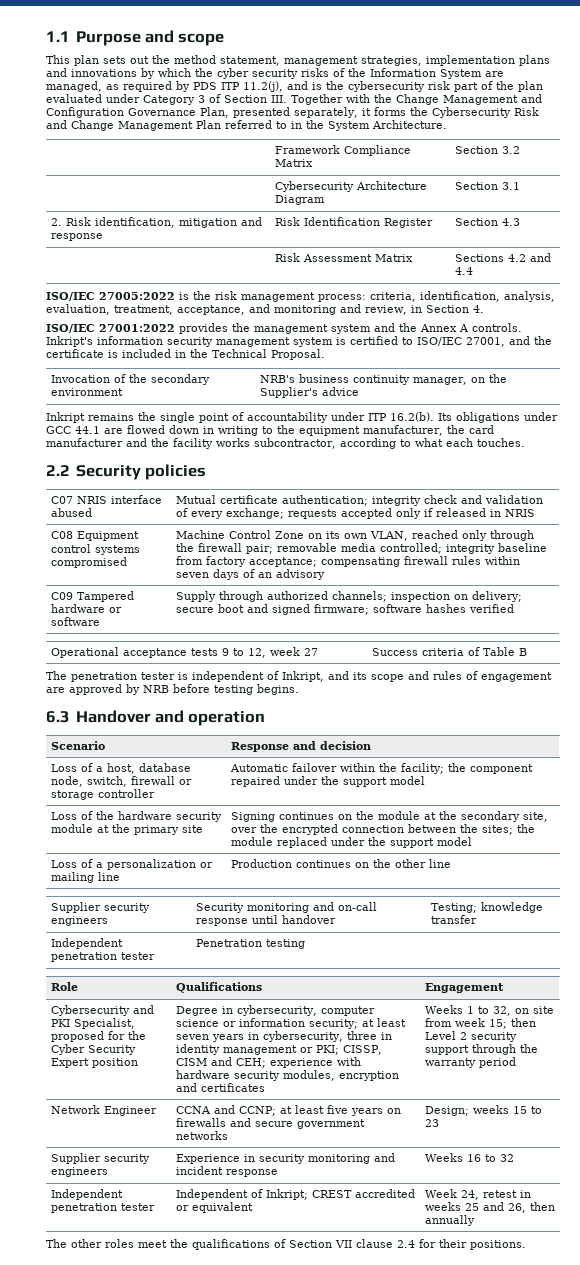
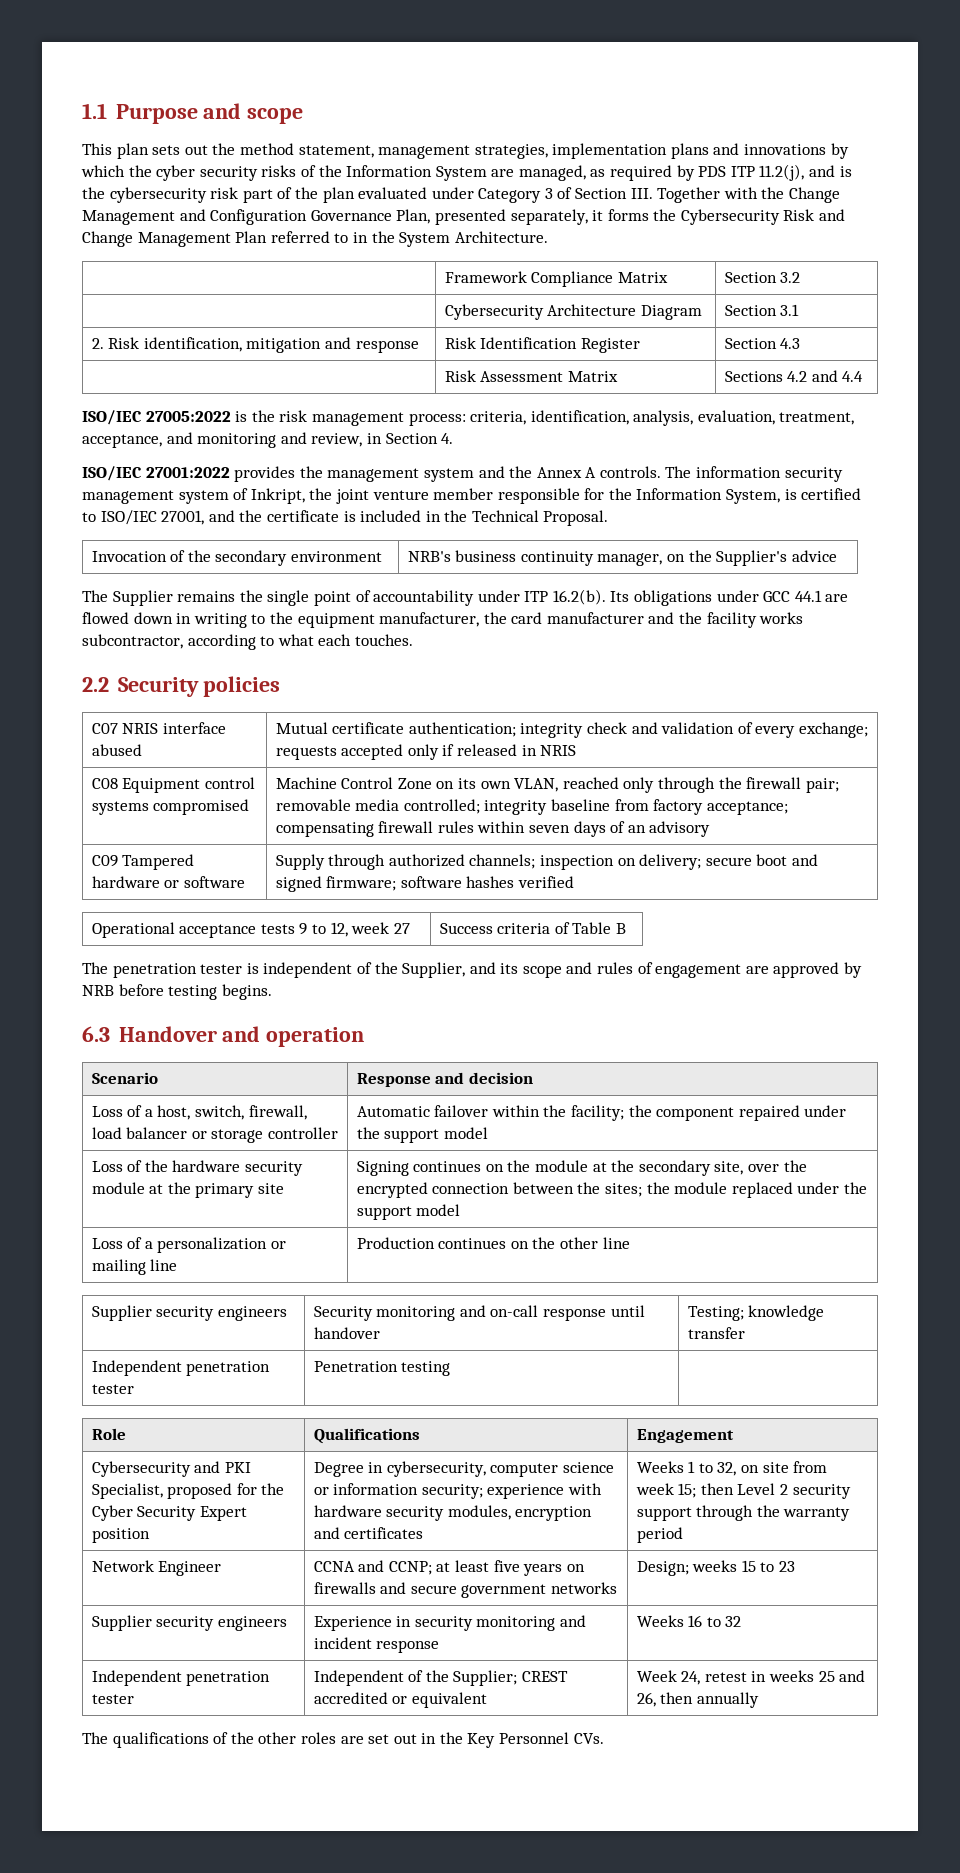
- Inkript's information security management system is certified to ISO/IEC 27001, and the certificate is included in the Technical Proposal.
+ The information security management system of Inkript, the joint venture member responsible for the Information System, is certified to ISO/IEC 27001, and the certificate is included in the Technical Proposal.
- Inkript remains the single point of accountability under ITP 16.2(b). Its obligations under GCC 44.1 are flowed down in writing to the equipment manufacturer, the card manufacturer and the facility works subcontractor, according to what each touches.
+ The Supplier remains the single point of accountability under ITP 16.2(b). Its obligations under GCC 44.1 are flowed down in writing to the equipment manufacturer, the card manufacturer and the facility works subcontractor, according to what each touches.
- The penetration tester is independent of Inkript, and its scope and rules of engagement are approved by NRB before testing begins.
+ The penetration tester is independent of the Supplier, and its scope and rules of engagement are approved by NRB before testing begins.
- Loss of a host, database node, switch, firewall or storage controller | Automatic failover within the facility; the component repaired under the support model
+ Loss of a host, switch, firewall, load balancer or storage controller | Automatic failover within the facility; the component repaired under the support model
- Degree in cybersecurity, computer science or information security; at least seven years in cybersecurity, three in identity management or PKI; CISSP, CISM and CEH; experience with hardware security modules, encryption and certificates
+ Degree in cybersecurity, computer science or information security; experience with hardware security modules, encryption and certificates
- Independent penetration tester | Independent of Inkript; CREST accredited or equivalent | Week 24, retest in weeks 25 and 26, then annually
+ Independent penetration tester | Independent of the Supplier; CREST accredited or equivalent | Week 24, retest in weeks 25 and 26, then annually
- The other roles meet the qualifications of Section VII clause 2.4 for their positions.
+ The qualifications of the other roles are set out in the Key Personnel CVs.

